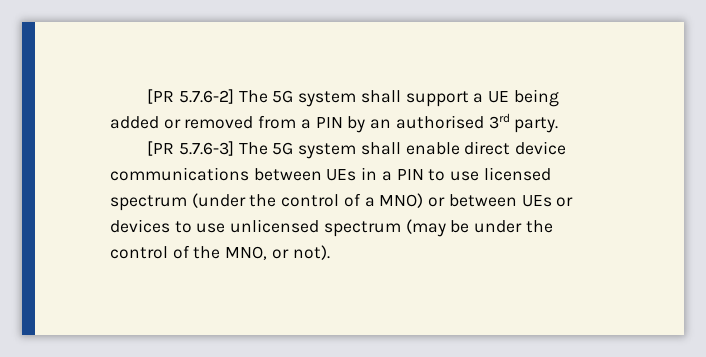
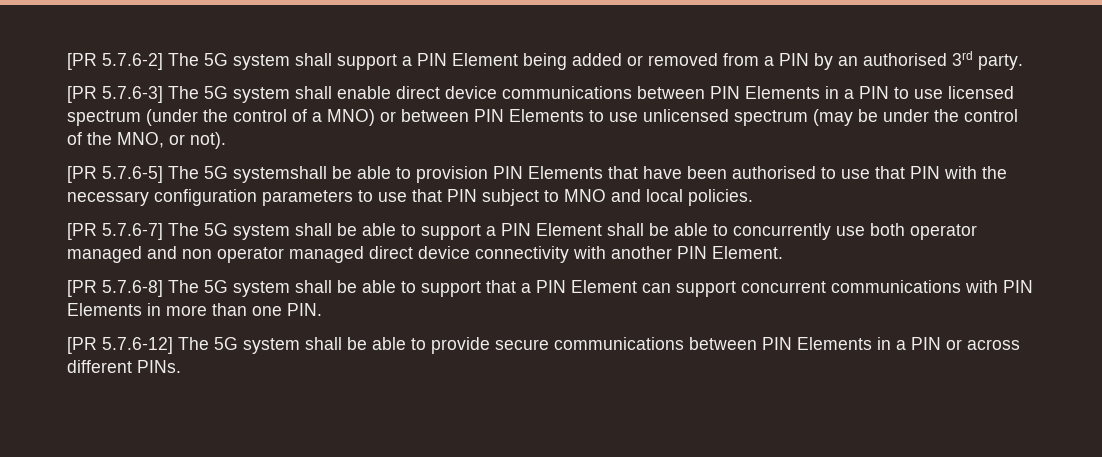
- [PR 5.7.6-2] The 5G system shall support a UE being added or removed from a PIN by an authorised 3rd party.
+ [PR 5.7.6-2] The 5G system shall support a PIN Element being added or removed from a PIN by an authorised 3rd party.
- [PR 5.7.6-3] The 5G system shall enable direct device communications between UEs in a PIN to use licensed spectrum (under the control of a MNO) or between UEs or devices to use unlicensed spectrum (may be under the control of the MNO, or not).
+ [PR 5.7.6-3] The 5G system shall enable direct device communications between PIN Elements in a PIN to use licensed spectrum (under the control of a MNO) or between PIN Elements to use unlicensed spectrum (may be under the control of the MNO, or not).
+ [PR 5.7.6-5] The 5G systemshall be able to provision PIN Elements that have been authorised to use that PIN with the necessary configuration parameters to use that PIN subject to MNO and local policies.
+ [PR 5.7.6-7] The 5G system shall be able to support a PIN Element shall be able to concurrently use both operator managed and non operator managed direct device connectivity with another PIN Element.
+ [PR 5.7.6-8] The 5G system shall be able to support that a PIN Element can support concurrent communications with PIN Elements in more than one PIN.
+ [PR 5.7.6-12] The 5G system shall be able to provide secure communications between PIN Elements in a PIN or across different PINs.

